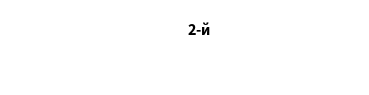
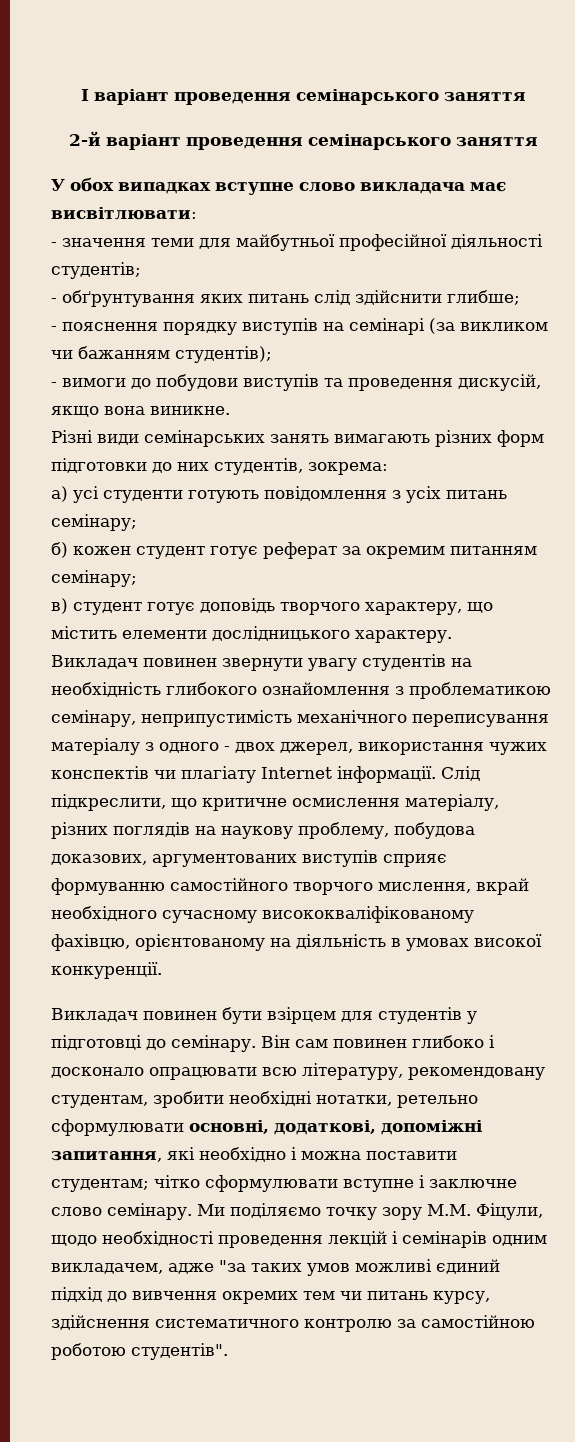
- 2-й
+ І варіант проведення семінарського заняття
+ 2-й варіант проведення семінарського заняття
+ У обох випадках вступне слово викладача має висвітлювати:
+ - значення теми для майбутньої професійної діяльності студентів;
+ - обґрунтування яких питань слід здійснити глибше;
+ - пояснення порядку виступів на семінарі (за викликом чи бажанням студентів);
+ - вимоги до побудови виступів та проведення дискусій, якщо вона виникне.
+ Різні види семінарських занять вимагають різних форм підготовки до них студентів, зокрема:
+ а) усі студенти готують повідомлення з усіх питань семінару;
+ б) кожен студент готує реферат за окремим питанням семінару;
+ в) студент готує доповідь творчого характеру, що містить елементи дослідницького характеру.
+ Викладач повинен звернути увагу студентів на необхідність глибокого ознайомлення з проблематикою семінару, неприпустимість механічного переписування матеріалу з одного - двох джерел, використання чужих конспектів чи плагіату Internet інформації. Слід підкреслити, що критичне осмислення матеріалу, різних поглядів на наукову проблему, побудова доказових, аргументованих виступів сприяє формуванню самостійного творчого мислення, вкрай необхідного сучасному висококваліфікованому фахівцю, орієнтованому на діяльність в умовах високої конкуренції.
+ Викладач повинен бути взірцем для студентів у підготовці до семінару. Він сам повинен глибоко і досконало опрацювати всю літературу, рекомендовану студентам, зробити необхідні нотатки, ретельно сформулювати основні, додаткові, допоміжні запитання, які необхідно і можна поставити студентам; чітко сформулювати вступне і заключне слово семінару. Ми поділяємо точку зору М.М. Фіцули, щодо необхідності проведення лекцій і семінарів одним викладачем, адже "за таких умов можливі єдиний підхід до вивчення окремих тем чи питань курсу, здійснення систематичного контролю за самостійною роботою студентів".

